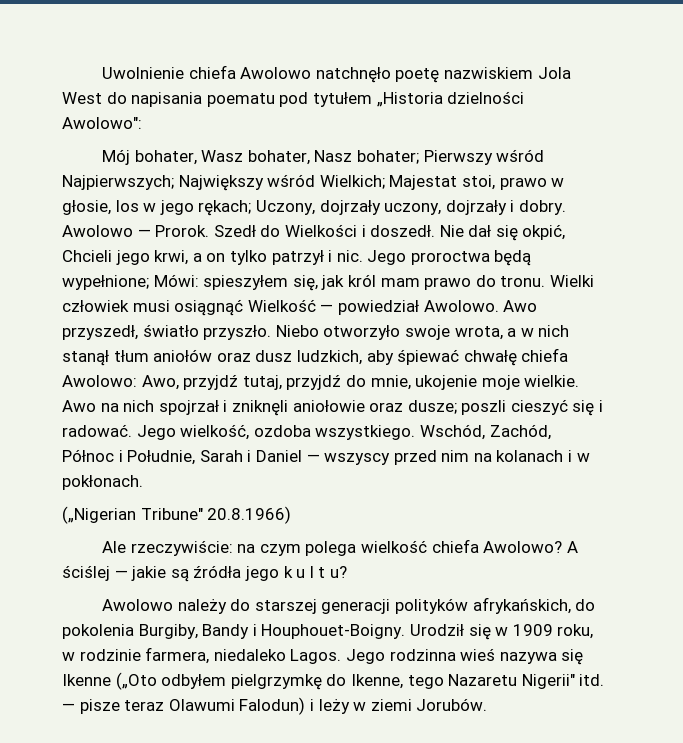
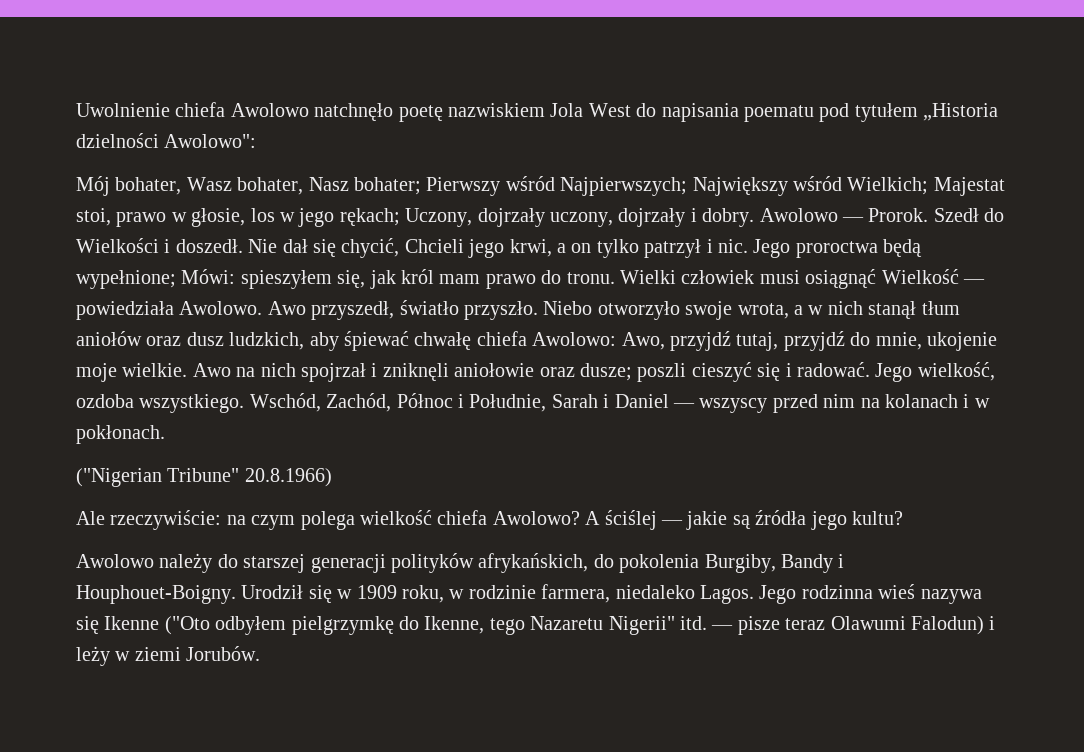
- Nie dał się okpić, Chcieli jego krwi, a on tylko patrzył i nic.
+ Nie dał się chycić, Chcieli jego krwi, a on tylko patrzył i nic.
- Wielki człowiek musi osiągnąć Wielkość — powiedział Awolowo.
+ Wielki człowiek musi osiągnąć Wielkość — powiedziała Awolowo.
- („Nigerian Tribune" 20.8.1966)
+ ("Nigerian Tribune" 20.8.1966)
- A ściślej — jakie są źródła jego k u l t u?
+ A ściślej — jakie są źródła jego kultu?
- Jego rodzinna wieś nazywa się Ikenne („Oto odbyłem pielgrzymkę do Ikenne, tego Nazaretu Nigerii" itd.
+ Jego rodzinna wieś nazywa się Ikenne ("Oto odbyłem pielgrzymkę do Ikenne, tego Nazaretu Nigerii" itd.

